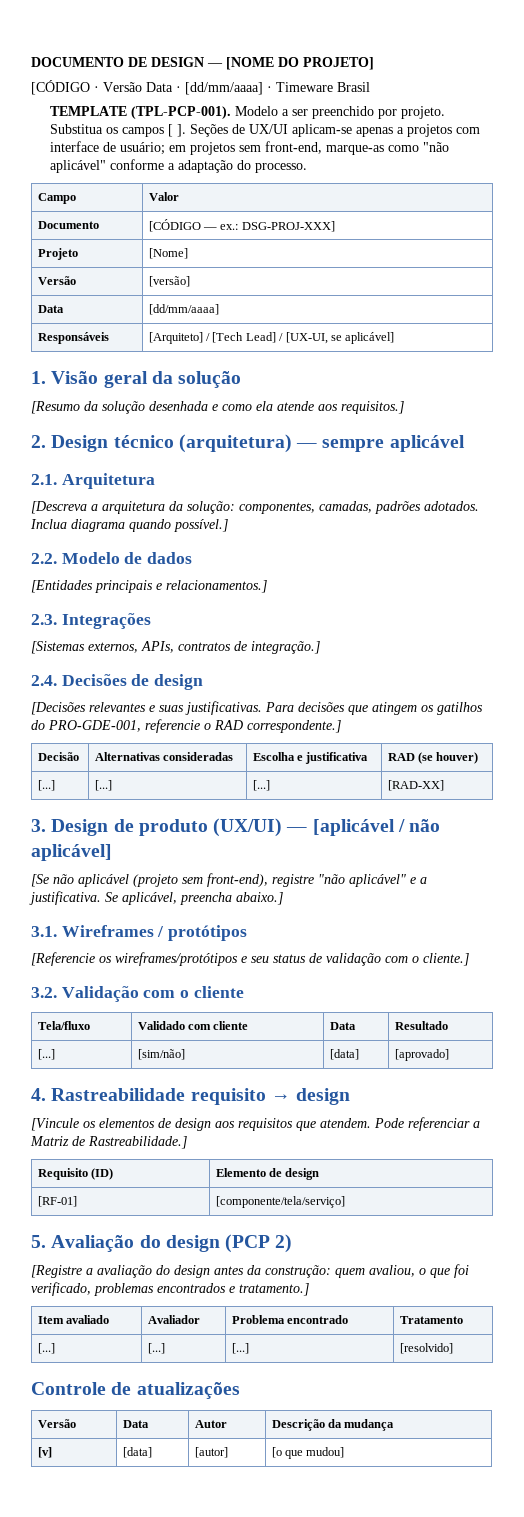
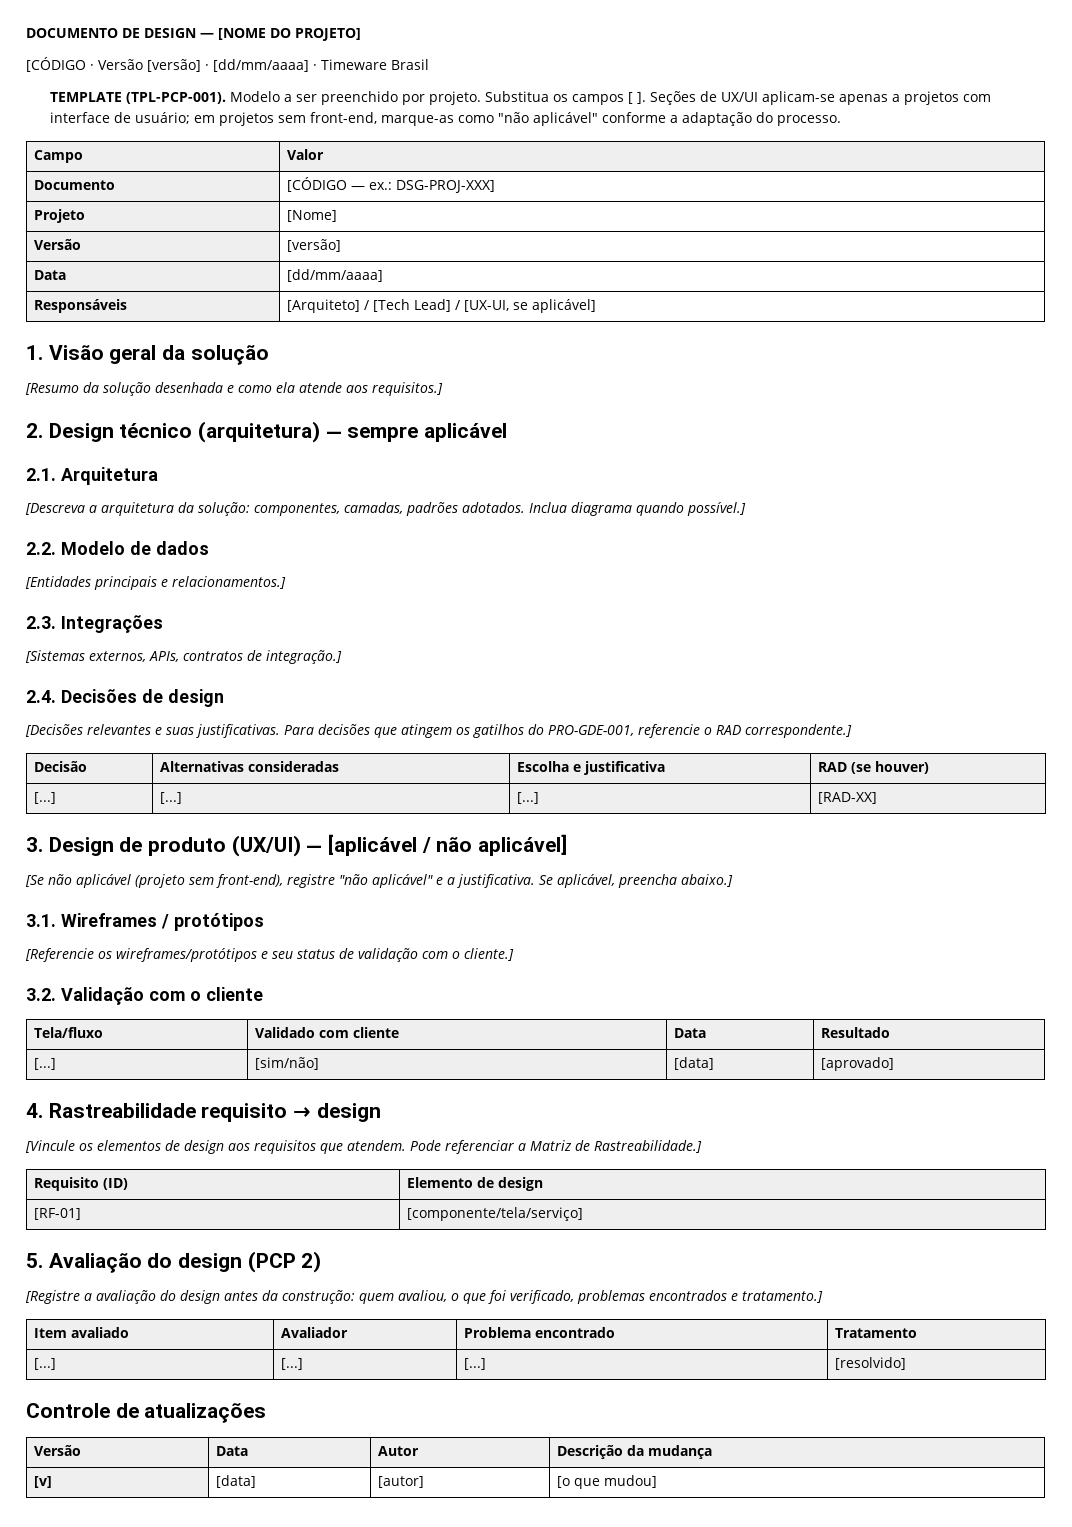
- [CÓDIGO · Versão Data · [dd/mm/aaaa] · Timeware Brasil
+ [CÓDIGO · Versão [versão] · [dd/mm/aaaa] · Timeware Brasil

